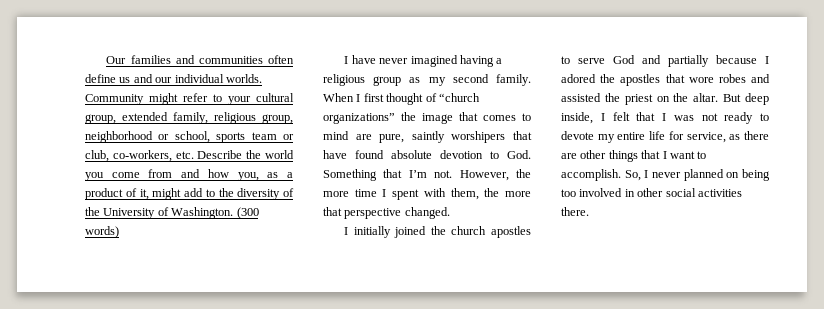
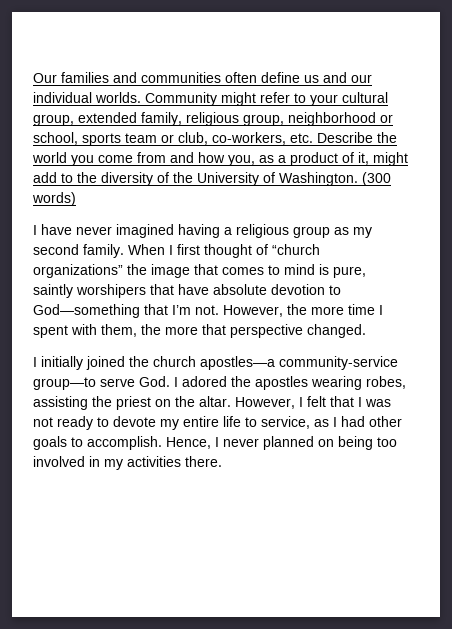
- When I first thought of “church organizations” the image that comes to mind are pure, saintly worshipers that have found absolute devotion to God. Something that I’m not.
+ When I first thought of “church organizations” the image that comes to mind is pure, saintly worshipers that have absolute devotion to God—something that I’m not.
- I initially joined the church apostles to serve God and partially because I adored the apostles that wore robes and assisted the priest on the altar.
+ I initially joined the church apostles—a community-service group—to serve God. I adored the apostles wearing robes, assisting the priest on the altar.
- But deep inside, I felt that I was not ready to devote my entire life for service, as there are other things that I want to accomplish.
+ However, I felt that I was not ready to devote my entire life to service, as I had other goals to accomplish.
- So, I never planned on being too involved in other social activities there.
+ Hence, I never planned on being too involved in my activities there.

